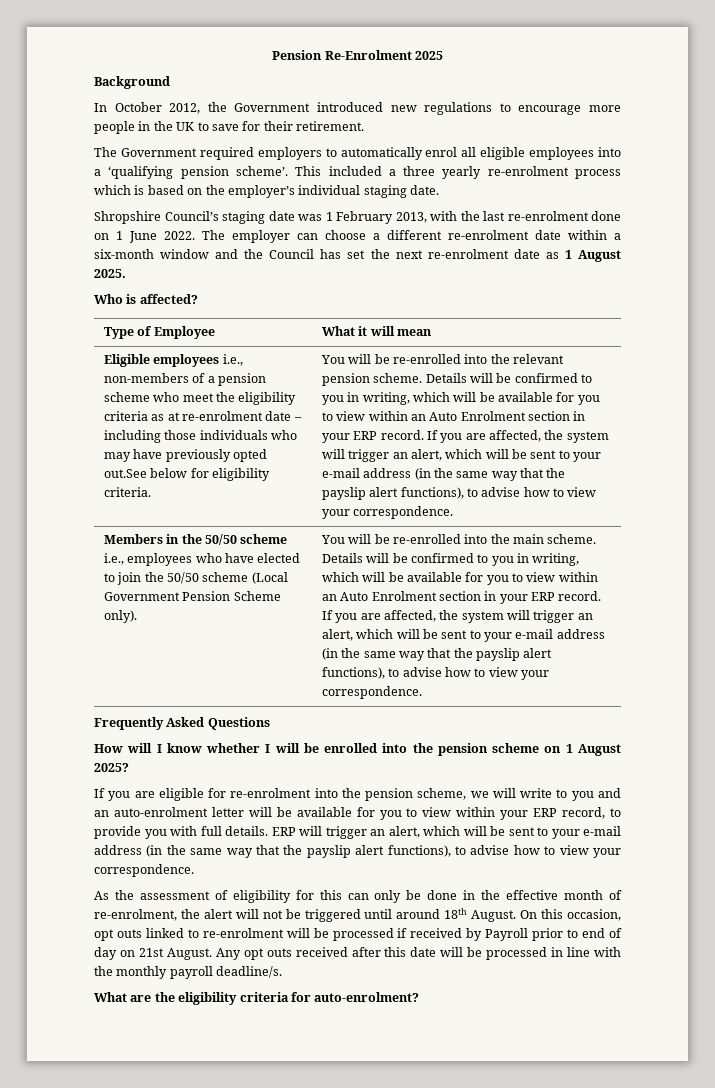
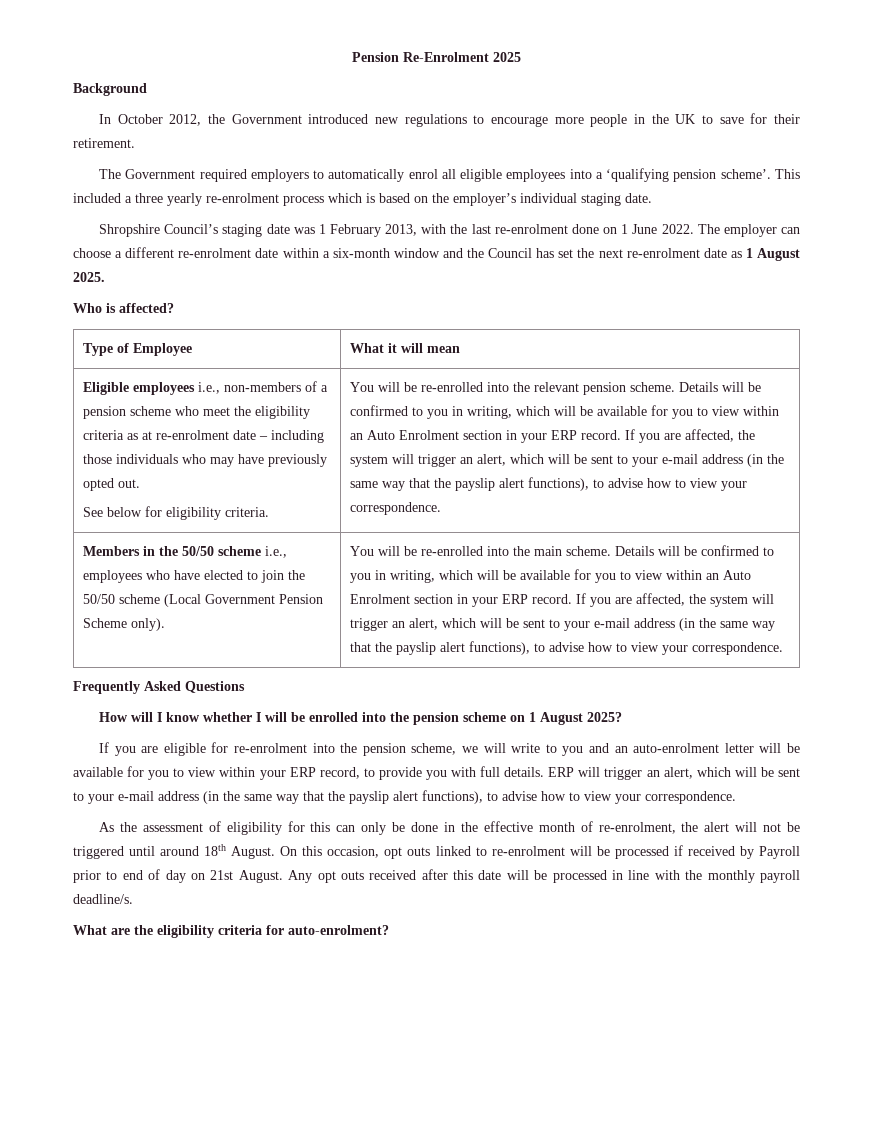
- Eligible employees i.e., non-members of a pension scheme who meet the eligibility criteria as at re-enrolment date – including those individuals who may have previously opted out.See below for eligibility criteria.
+ Eligible employees i.e., non-members of a pension scheme who meet the eligibility criteria as at re-enrolment date – including those individuals who may have previously opted out.
+ See below for eligibility criteria.

